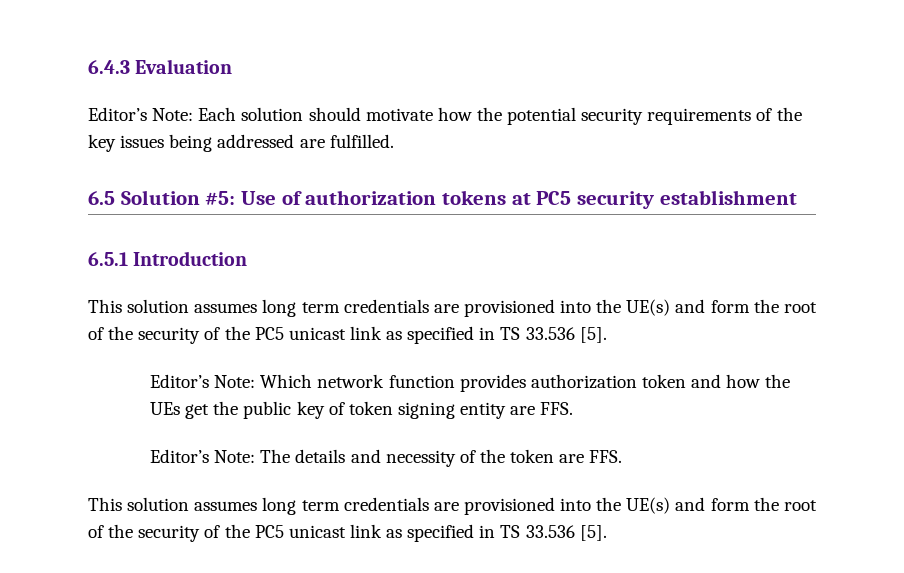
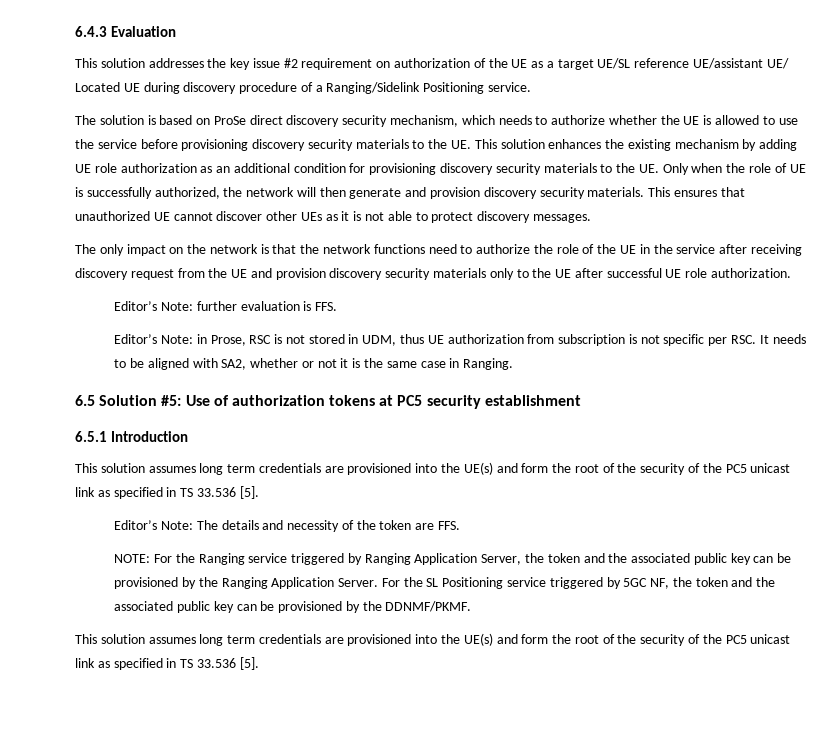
- Editor’s Note: Each solution should motivate how the potential security requirements of the key issues being addressed are fulfilled.
+ This solution addresses the key issue #2 requirement on authorization of the UE as a target UE/SL reference UE/assistant UE/ Located UE during discovery procedure of a Ranging/Sidelink Positioning service.
+ The solution is based on ProSe direct discovery security mechanism, which needs to authorize whether the UE is allowed to use the service before provisioning discovery security materials to the UE. This solution enhances the existing mechanism by adding UE role authorization as an additional condition for provisioning discovery security materials to the UE. Only when the role of UE is successfully authorized, the network will then generate and provision discovery security materials. This ensures that unauthorized UE cannot discover other UEs as it is not able to protect discovery messages.
+ The only impact on the network is that the network functions need to authorize the role of the UE in the service after receiving discovery request from the UE and provision discovery security materials only to the UE after successful UE role authorization.
+ Editor’s Note: further evaluation is FFS.
+ Editor’s Note: in Prose, RSC is not stored in UDM, thus UE authorization from subscription is not specific per RSC. It needs to be aligned with SA2, whether or not it is the same case in Ranging.
- Editor’s Note: Which network function provides authorization token and how the UEs get the public key of token signing entity are FFS.
+ NOTE: For the Ranging service triggered by Ranging Application Server, the token and the associated public key can be provisioned by the Ranging Application Server. For the SL Positioning service triggered by 5GC NF, the token and the associated public key can be provisioned by the DDNMF/PKMF.

